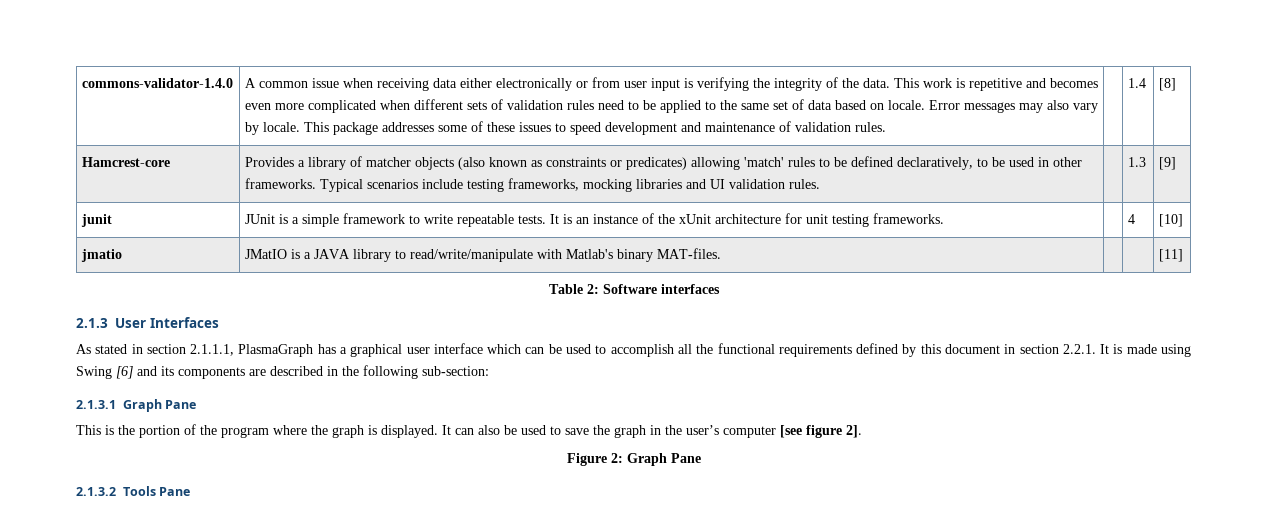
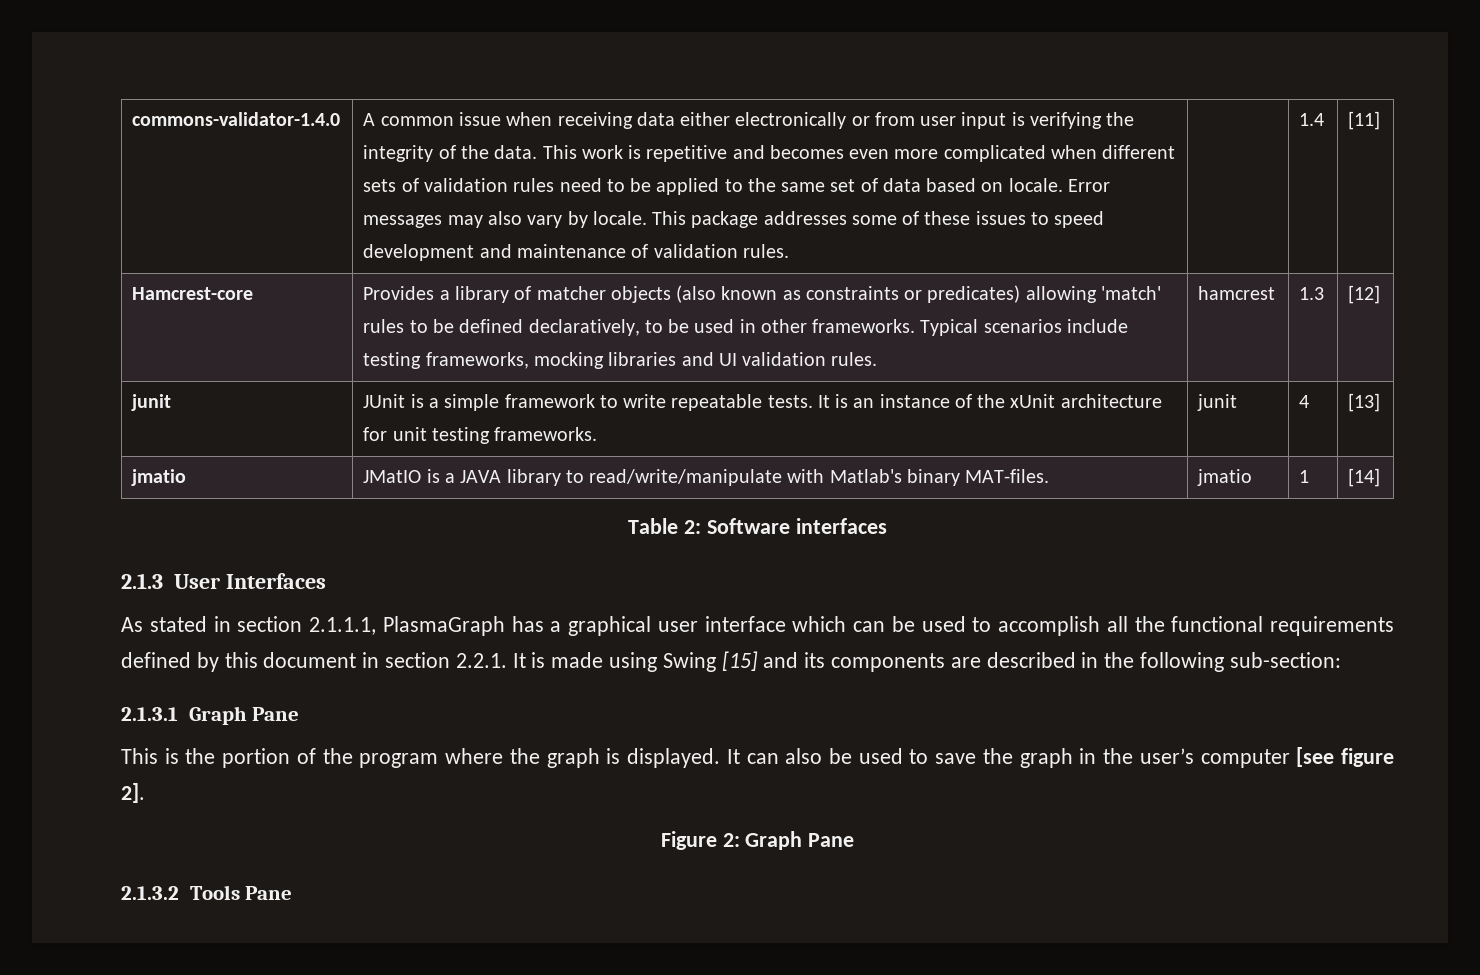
- [8]
+ [11]
- Hamcrest-core | Provides a library of matcher objects (also known as constraints or predicates) allowing 'match' rules to be defined declaratively, to be used in other frameworks. Typical scenarios include testing frameworks, mocking libraries and UI validation rules. | | 1.3 | [9]
+ Hamcrest-core | Provides a library of matcher objects (also known as constraints or predicates) allowing 'match' rules to be defined declaratively, to be used in other frameworks. Typical scenarios include testing frameworks, mocking libraries and UI validation rules. | hamcrest | 1.3 | [12]
- junit | JUnit is a simple framework to write repeatable tests. It is an instance of the xUnit architecture for unit testing frameworks. | | 4 | [10]
+ junit | JUnit is a simple framework to write repeatable tests. It is an instance of the xUnit architecture for unit testing frameworks. | junit | 4 | [13]
- jmatio | JMatIO is a JAVA library to read/write/manipulate with Matlab's binary MAT-files. | | | [11]
+ jmatio | JMatIO is a JAVA library to read/write/manipulate with Matlab's binary MAT-files. | jmatio | 1 | [14]
- As stated in section 2.1.1.1, PlasmaGraph has a graphical user interface which can be used to accomplish all the functional requirements defined by this document in section 2.2.1. It is made using Swing [6] and its components are described in the following sub-section:
+ As stated in section 2.1.1.1, PlasmaGraph has a graphical user interface which can be used to accomplish all the functional requirements defined by this document in section 2.2.1. It is made using Swing [15] and its components are described in the following sub-section:

